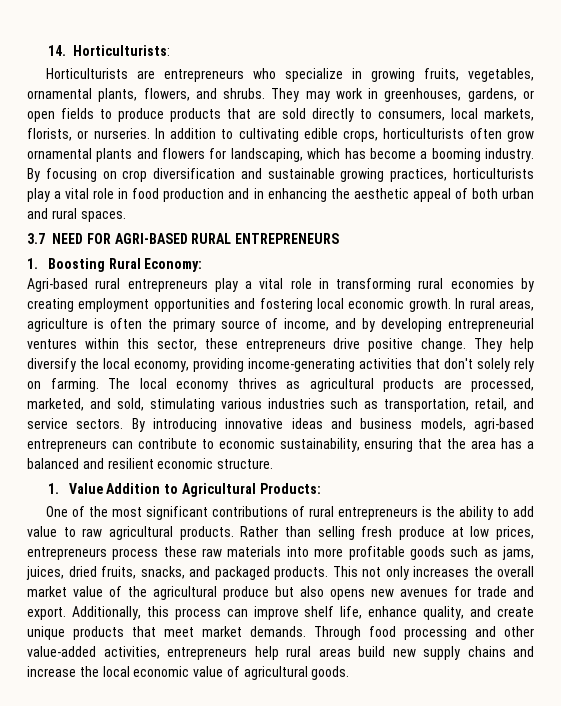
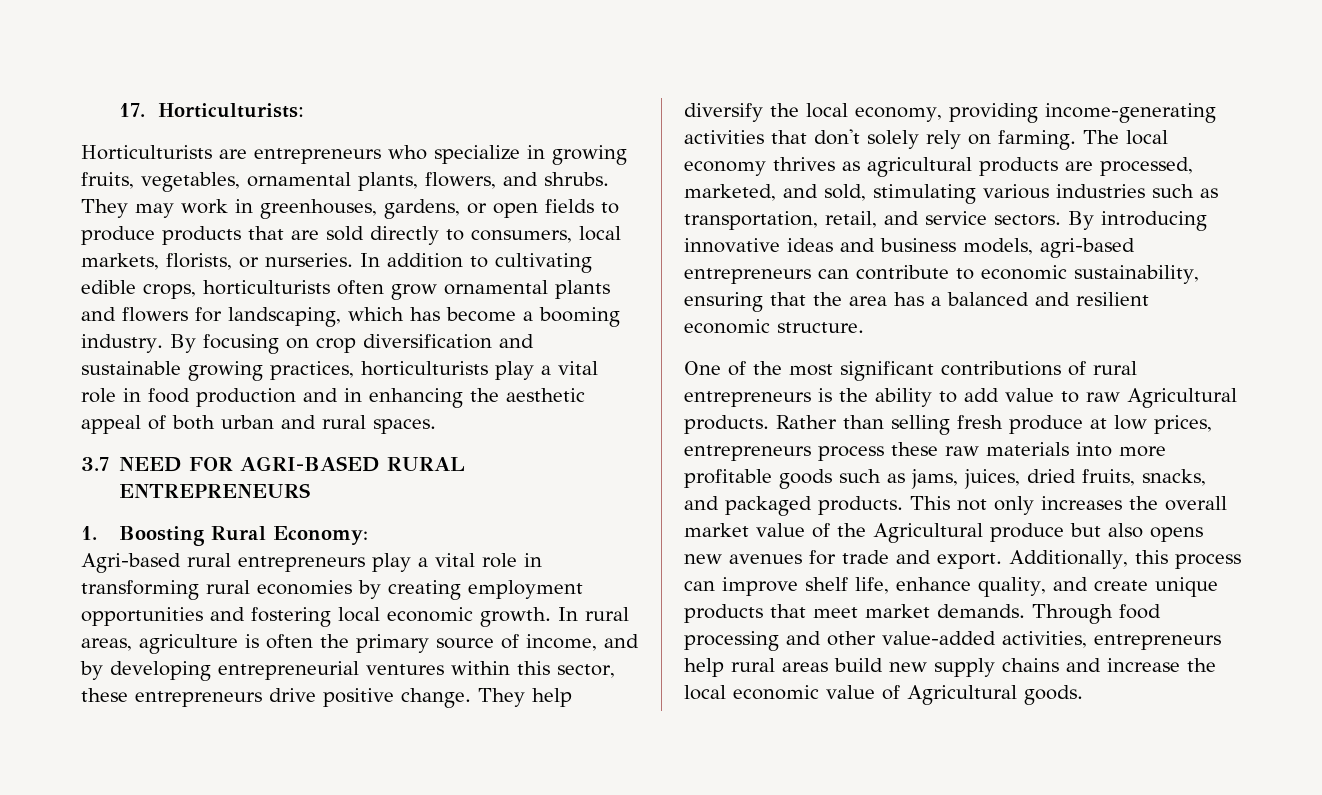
- 14. Horticulturists:
+ 17. Horticulturists:
- 1. Value Addition to Agricultural Products:
- One of the most significant contributions of rural entrepreneurs is the ability to add value to raw agricultural products.
+ One of the most significant contributions of rural entrepreneurs is the ability to add value to raw Agricultural products.
- This not only increases the overall market value of the agricultural produce but also opens new avenues for trade and export.
+ This not only increases the overall market value of the Agricultural produce but also opens new avenues for trade and export.
- Through food processing and other value-added activities, entrepreneurs help rural areas build new supply chains and increase the local economic value of agricultural goods.
+ Through food processing and other value-added activities, entrepreneurs help rural areas build new supply chains and increase the local economic value of Agricultural goods.

